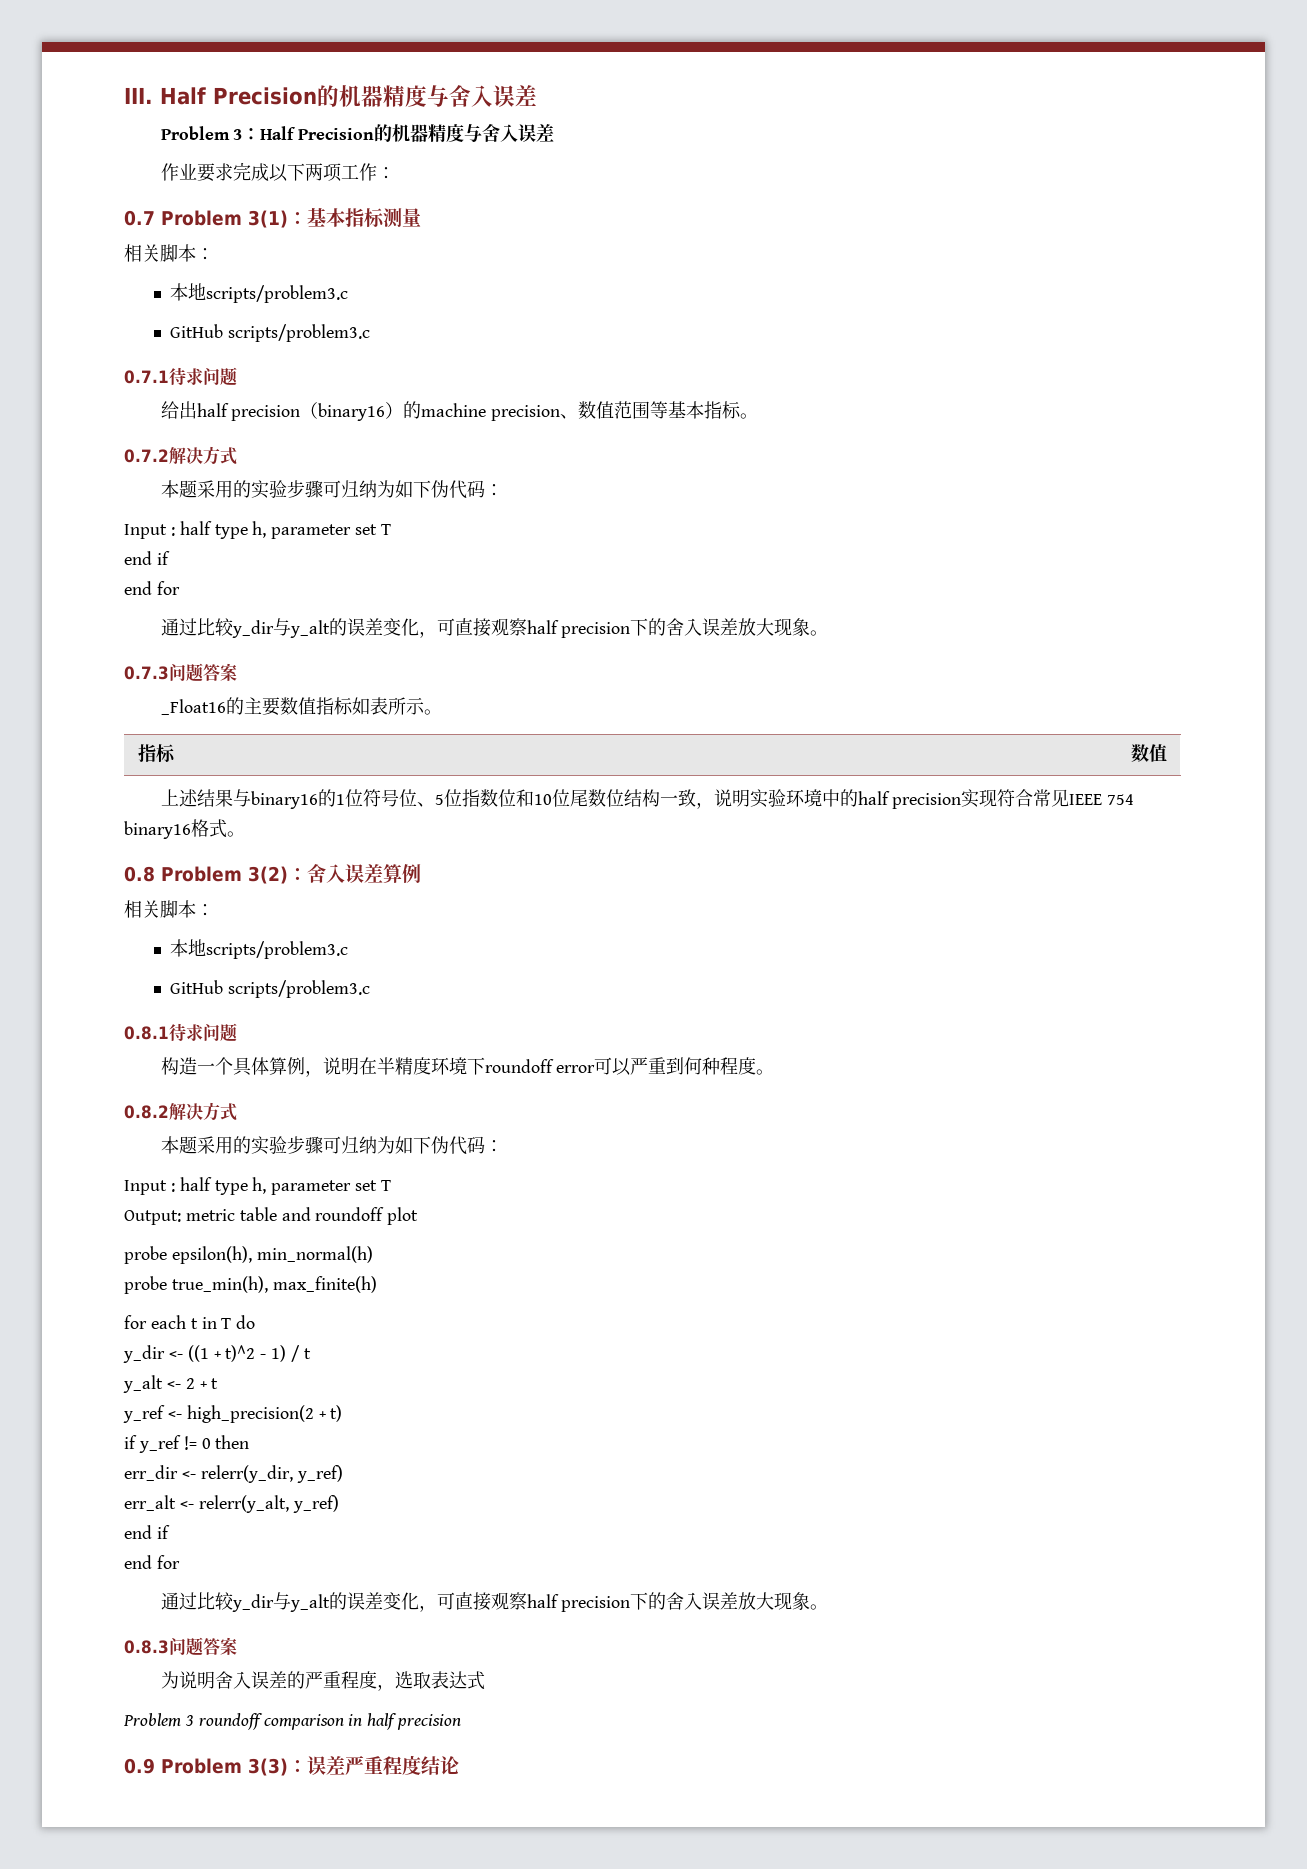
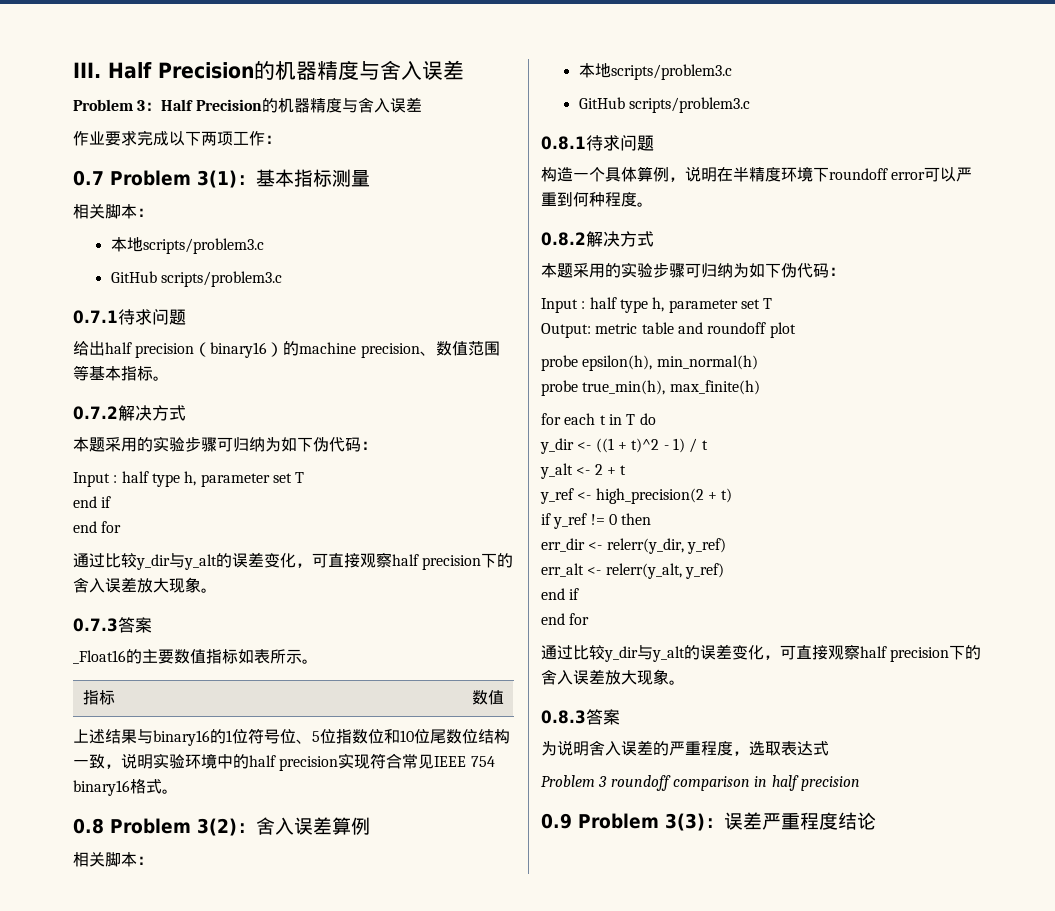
- 0.7.3问题答案
+ 0.7.3答案
- 0.8.3问题答案
+ 0.8.3答案

